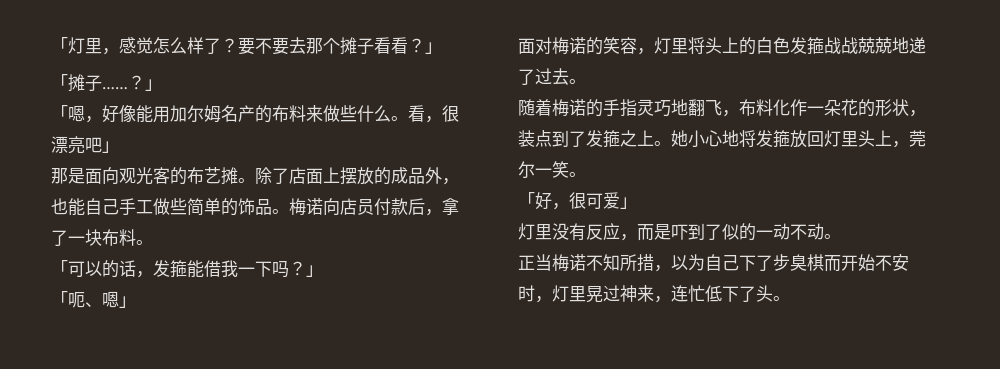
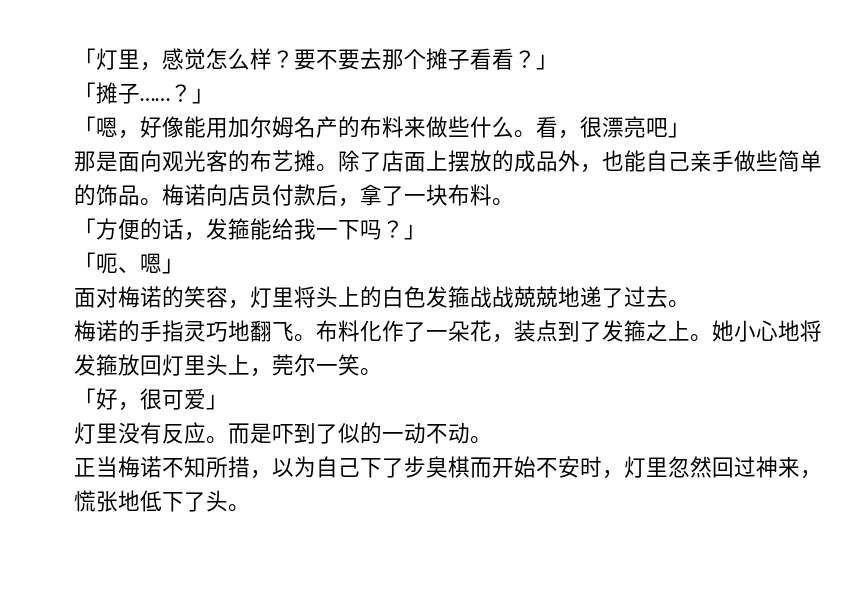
- 「灯里，感觉怎么样了？
+ 「灯里，感觉怎么样？
- 除了店面上摆放的成品外，也能自己手工做些简单的饰品。
+ 除了店面上摆放的成品外，也能自己亲手做些简单的饰品。
- 「可以的话，发箍能借我一下吗？」
+ 「方便的话，发箍能给我一下吗？」
- 随着梅诺的手指灵巧地翻飞，布料化作一朵花的形状，装点到了发箍之上。
+ 梅诺的手指灵巧地翻飞。布料化作了一朵花，装点到了发箍之上。
- 灯里没有反应，而是吓到了似的一动不动。
+ 灯里没有反应。而是吓到了似的一动不动。
- 正当梅诺不知所措，以为自己下了步臭棋而开始不安时，灯里晃过神来，连忙低下了头。
+ 正当梅诺不知所措，以为自己下了步臭棋而开始不安时，灯里忽然回过神来，慌张地低下了头。

